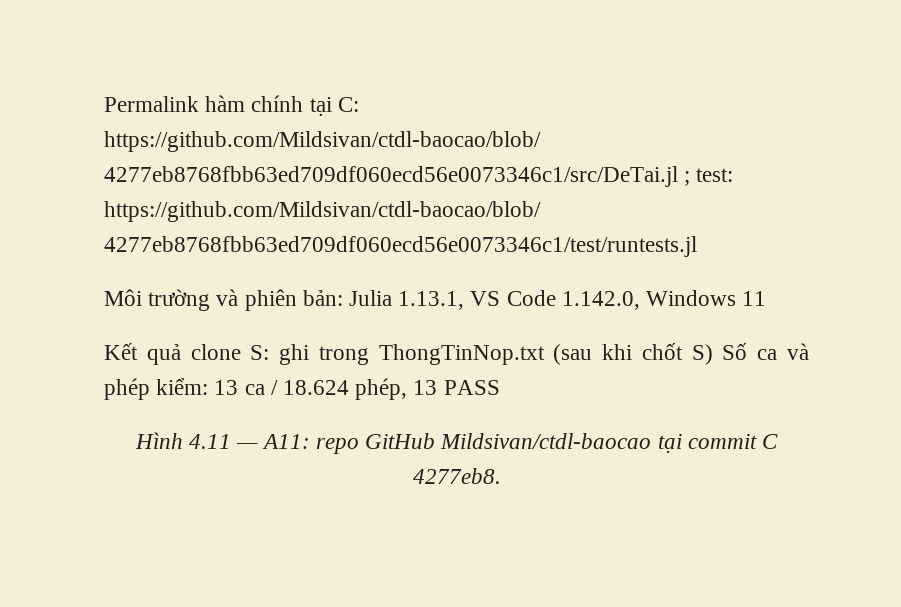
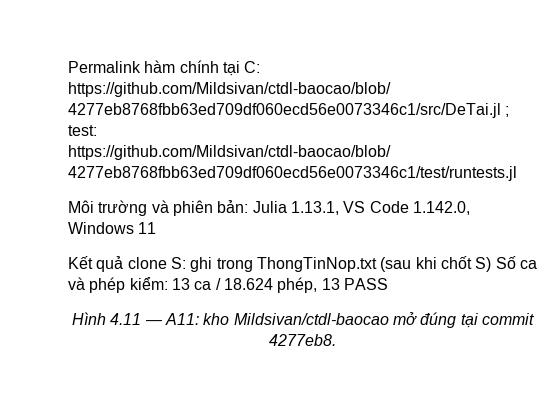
- Hình 4.11 — A11: repo GitHub Mildsivan/ctdl-baocao tại commit C 4277eb8.
+ Hình 4.11 — A11: kho Mildsivan/ctdl-baocao mở đúng tại commit 4277eb8.

